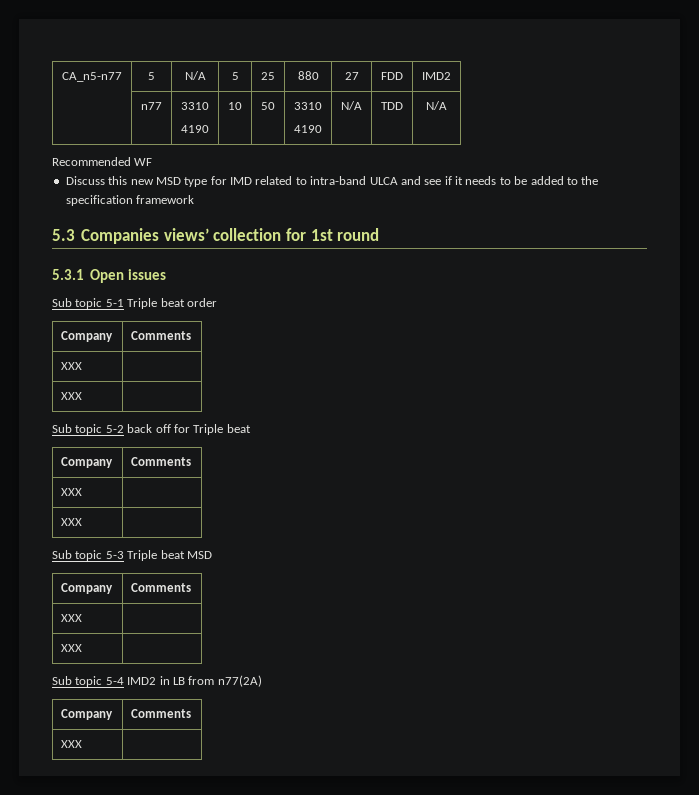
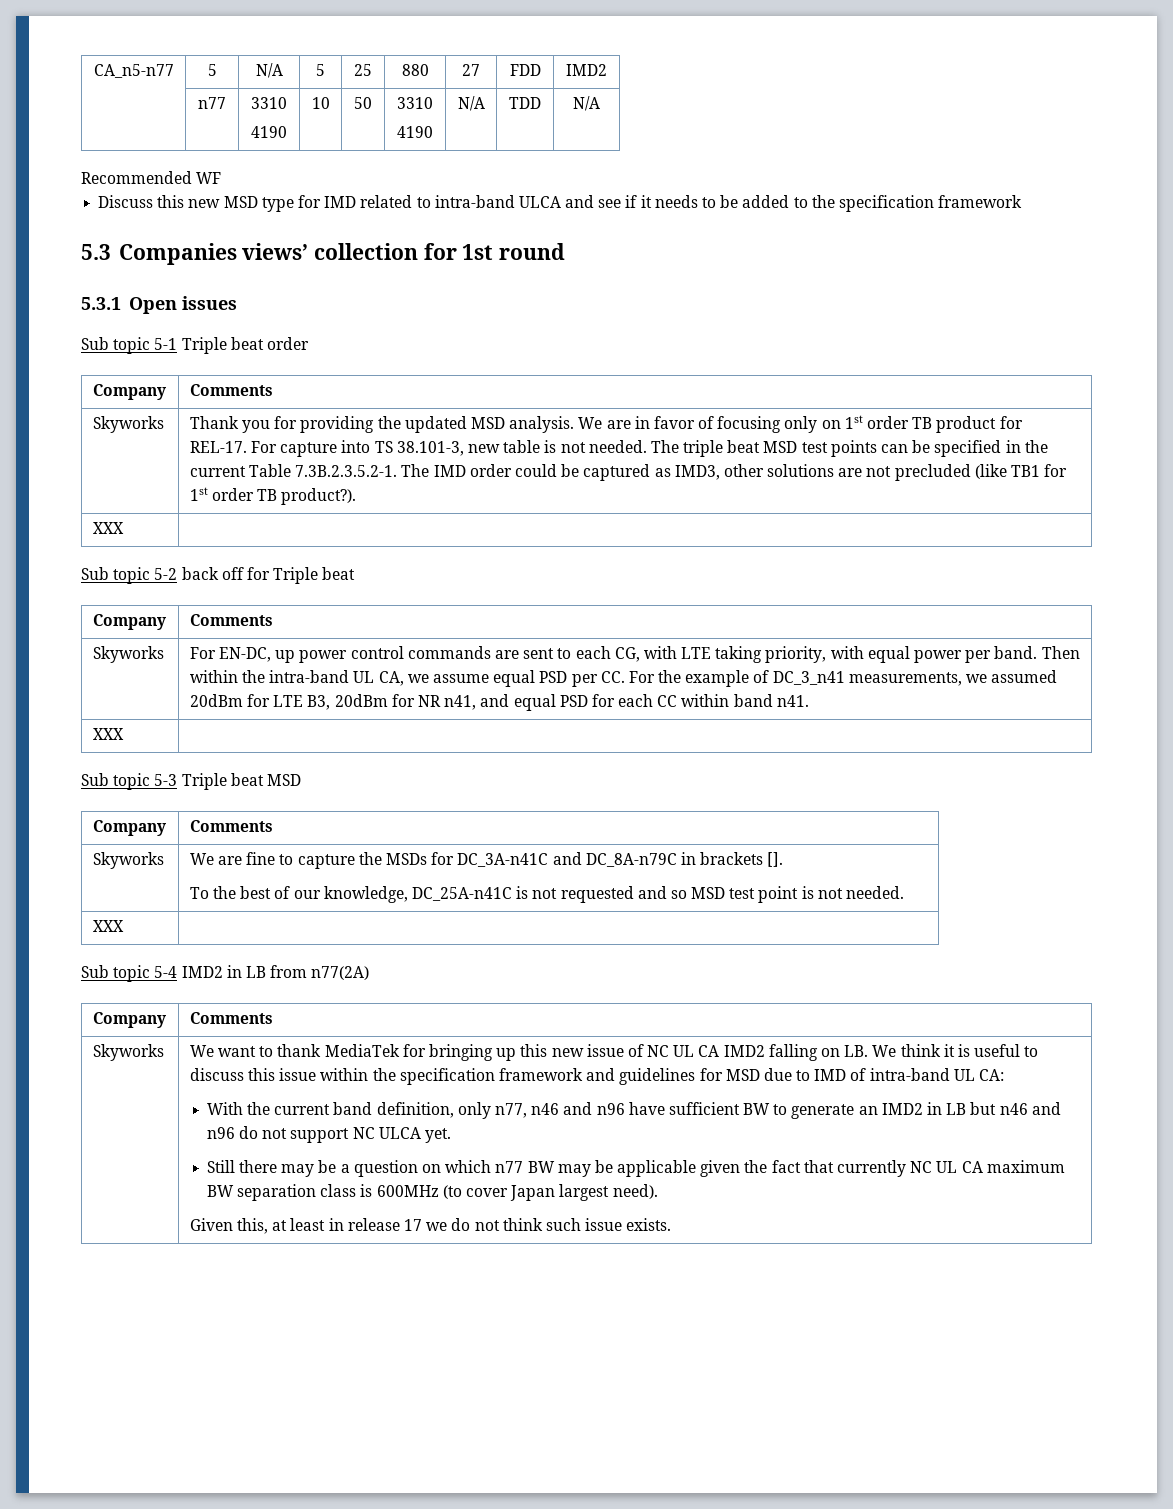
  Sub topic 5-1 Triple beat order
  Company | Comments
- XXX
+ Skyworks | Thank you for providing the updated MSD analysis. We are in favor of focusing only on 1st order TB product for REL-17. For capture into TS 38.101-3, new table is not needed. The triple beat MSD test points can be specified in the current Table 7.3B.2.3.5.2-1. The IMD order could be captured as IMD3, other solutions are not precluded (like TB1 for 1st order TB product?).
  Sub topic 5-2 back off for Triple beat
  Company | Comments
- XXX
+ Skyworks | For EN-DC, up power control commands are sent to each CG, with LTE taking priority, with equal power per band. Then within the intra-band UL CA, we assume equal PSD per CC. For the example of DC_3_n41 measurements, we assumed 20dBm for LTE B3, 20dBm for NR n41, and equal PSD for each CC within band n41.
  Sub topic 5-3 Triple beat MSD
  Company | Comments
- XXX |
+ Skyworks | We are fine to capture the MSDs for DC_3A-n41C and DC_8A-n79C in brackets [].
+ To the best of our knowledge, DC_25A-n41C is not requested and so MSD test point is not needed.
  Sub topic 5-4 IMD2 in LB from n77(2A)
  Company | Comments
- XXX
+ Skyworks | We want to thank MediaTek for bringing up this new issue of NC UL CA IMD2 falling on LB. We think it is useful to discuss this issue within the specification framework and guidelines for MSD due to IMD of intra-band UL CA:
+ With the current band definition, only n77, n46 and n96 have sufficient BW to generate an IMD2 in LB but n46 and n96 do not support NC ULCA yet.
+ Still there may be a question on which n77 BW may be applicable given the fact that currently NC UL CA maximum BW separation class is 600MHz (to cover Japan largest need).
+ Given this, at least in release 17 we do not think such issue exists.

